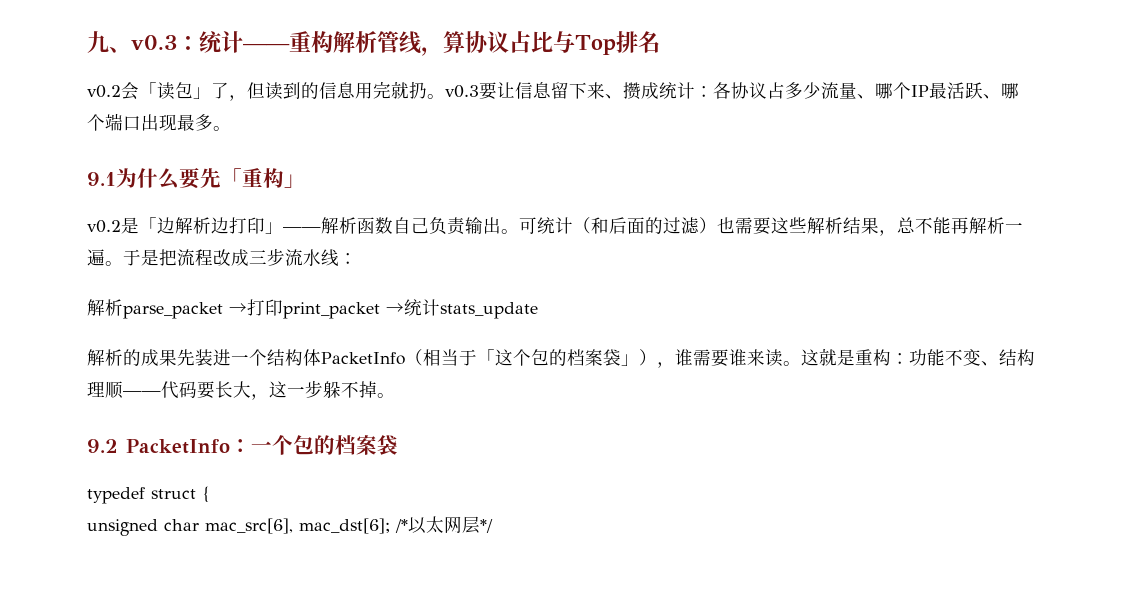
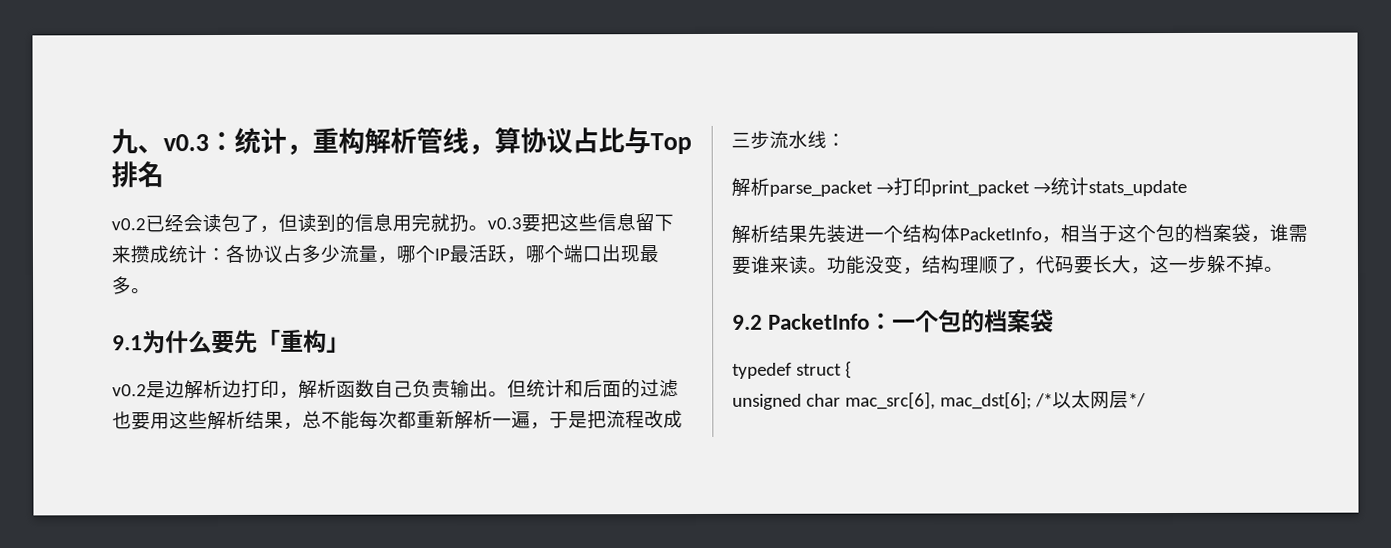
- 九、v0.3：统计——重构解析管线，算协议占比与Top排名
+ 九、v0.3：统计，重构解析管线，算协议占比与Top排名
- v0.2会「读包」了，但读到的信息用完就扔。v0.3要让信息留下来、攒成统计：各协议占多少流量、哪个IP最活跃、哪个端口出现最多。
+ v0.2已经会读包了，但读到的信息用完就扔。v0.3要把这些信息留下来攒成统计：各协议占多少流量，哪个IP最活跃，哪个端口出现最多。
- v0.2是「边解析边打印」——解析函数自己负责输出。
+ v0.2是边解析边打印，解析函数自己负责输出。
- 可统计（和后面的过滤）也需要这些解析结果，总不能再解析一遍。于是把流程改成三步流水线：
+ 但统计和后面的过滤也要用这些解析结果，总不能每次都重新解析一遍，于是把流程改成三步流水线：
- 解析的成果先装进一个结构体PacketInfo（相当于「这个包的档案袋」），谁需要谁来读。
+ 解析结果先装进一个结构体PacketInfo，相当于这个包的档案袋，谁需要谁来读。
- 这就是重构：功能不变、结构理顺——代码要长大，这一步躲不掉。
+ 功能没变，结构理顺了，代码要长大，这一步躲不掉。

